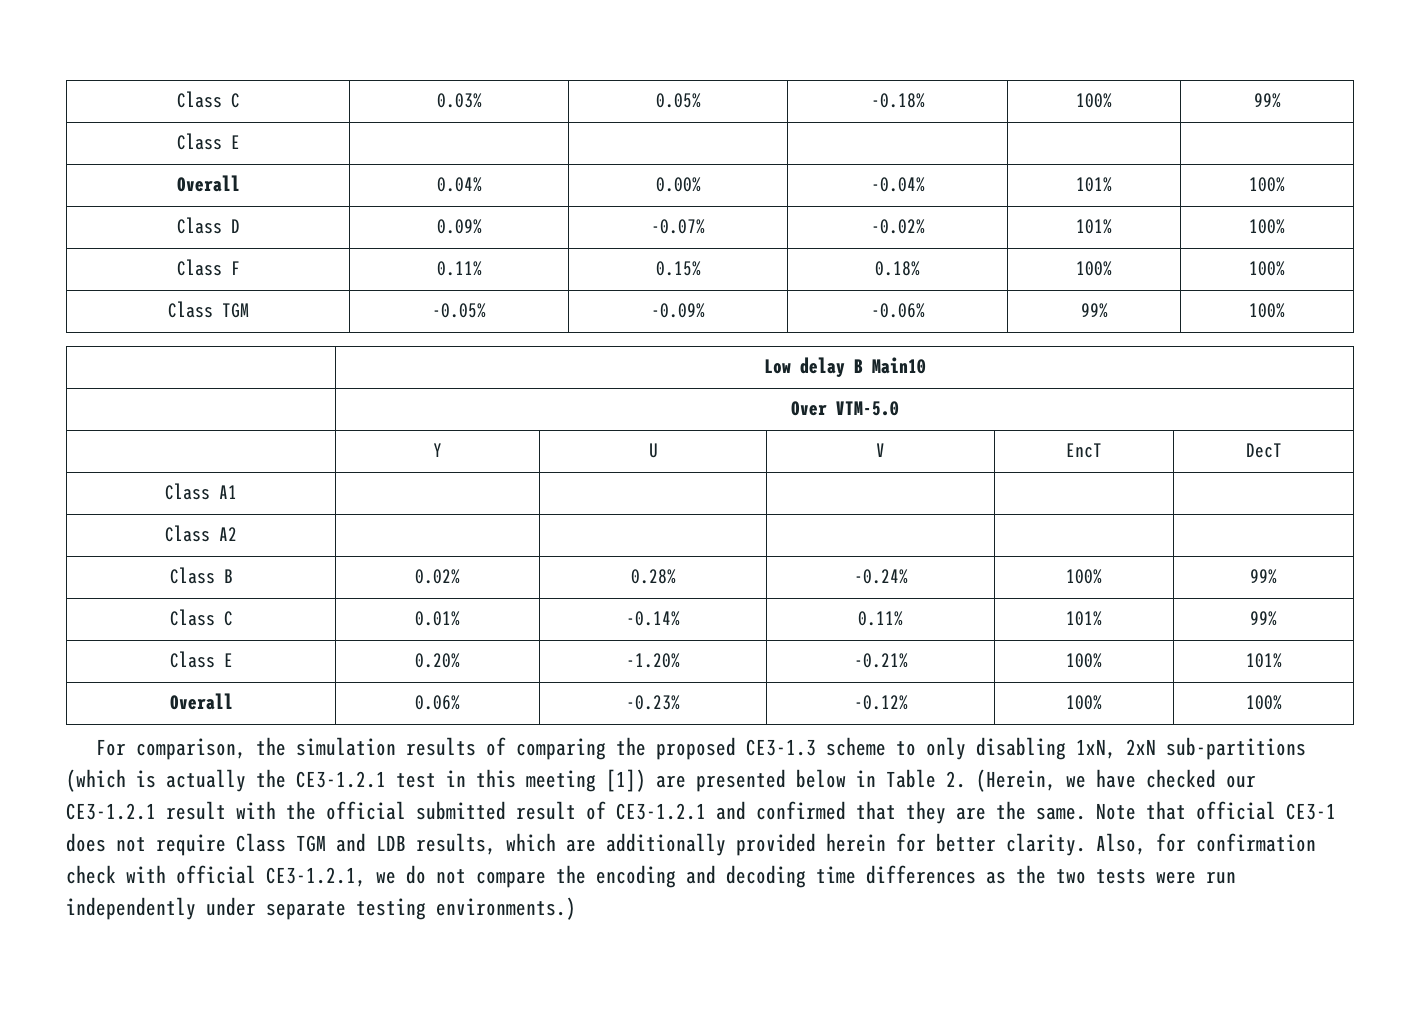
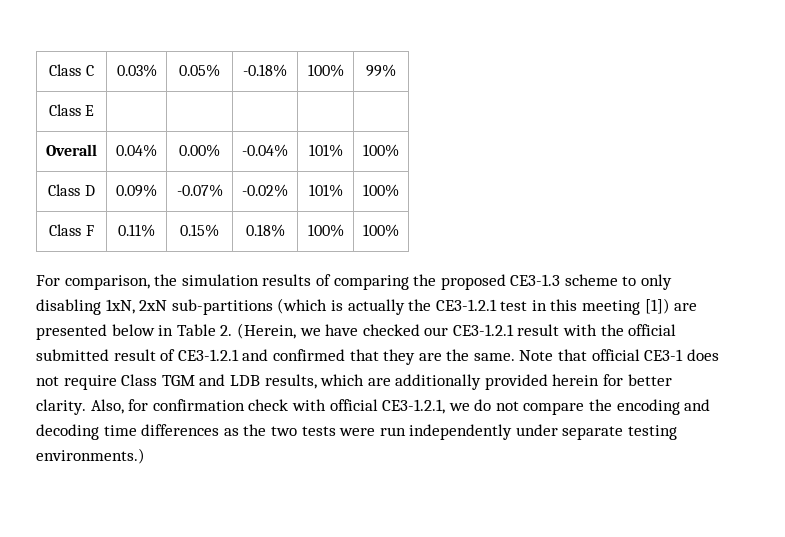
- Class TGM | -0.05% | -0.09% | -0.06% | 99% | 100%
- | Low delay B Main10
- | Over VTM-5.0
- | Y | U | V | EncT | DecT
- Class A1 | | | | |
- Class A2 | | | | |
- Class B | 0.02% | 0.28% | -0.24% | 100% | 99%
- Class C | 0.01% | -0.14% | 0.11% | 101% | 99%
- Class E | 0.20% | -1.20% | -0.21% | 100% | 101%
- Overall | 0.06% | -0.23% | -0.12% | 100% | 100%

